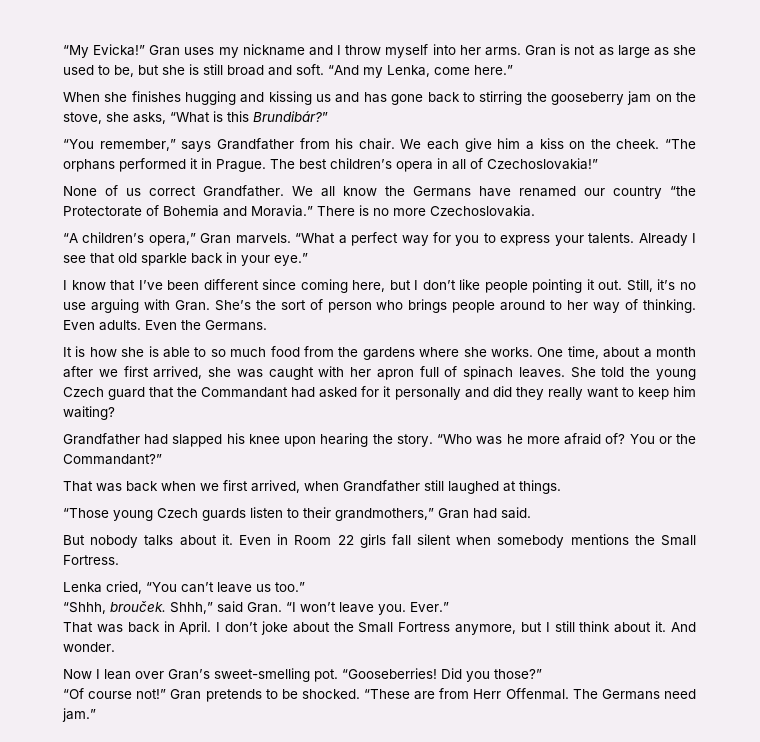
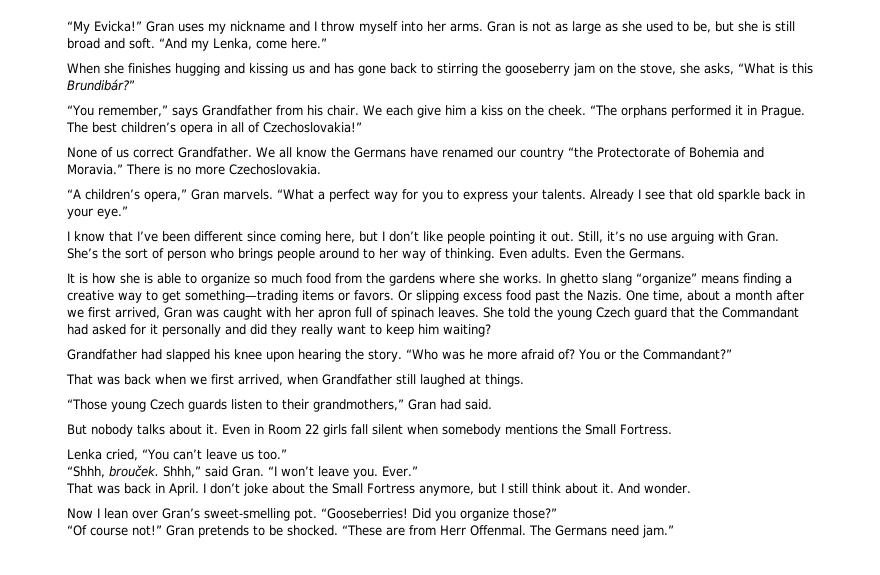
- It is how she is able to so much food from the gardens where she works.
+ It is how she is able to organize so much food from the gardens where she works.
+ In ghetto slang “organize” means finding a creative way to get something—trading items or favors. Or slipping excess food past the Nazis.
- One time, about a month after we first arrived, she was caught with her apron full of spinach leaves.
+ One time, about a month after we first arrived, Gran was caught with her apron full of spinach leaves.
- Did you those?”
+ Did you organize those?”

